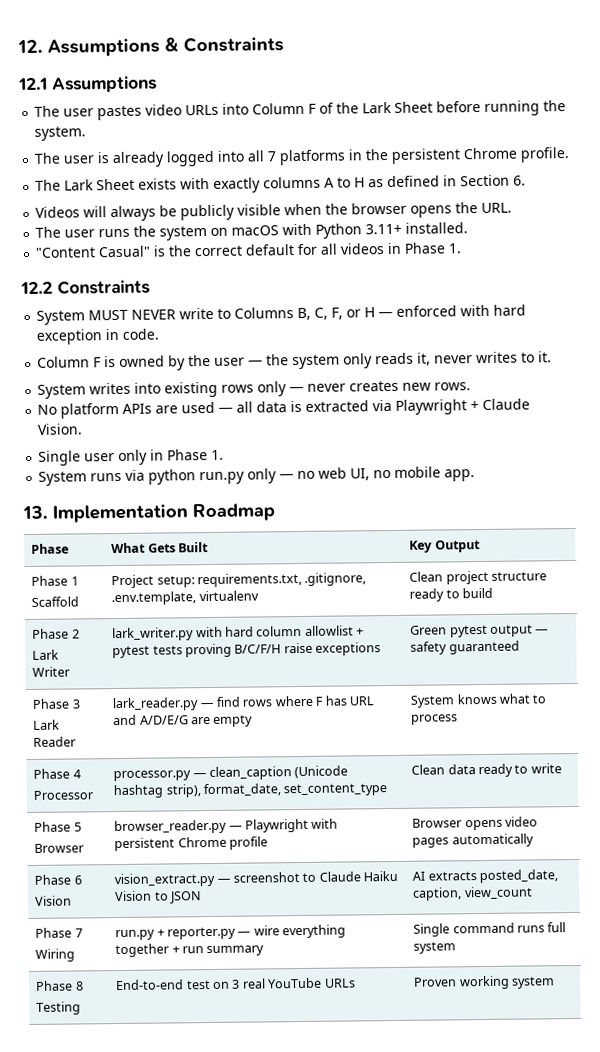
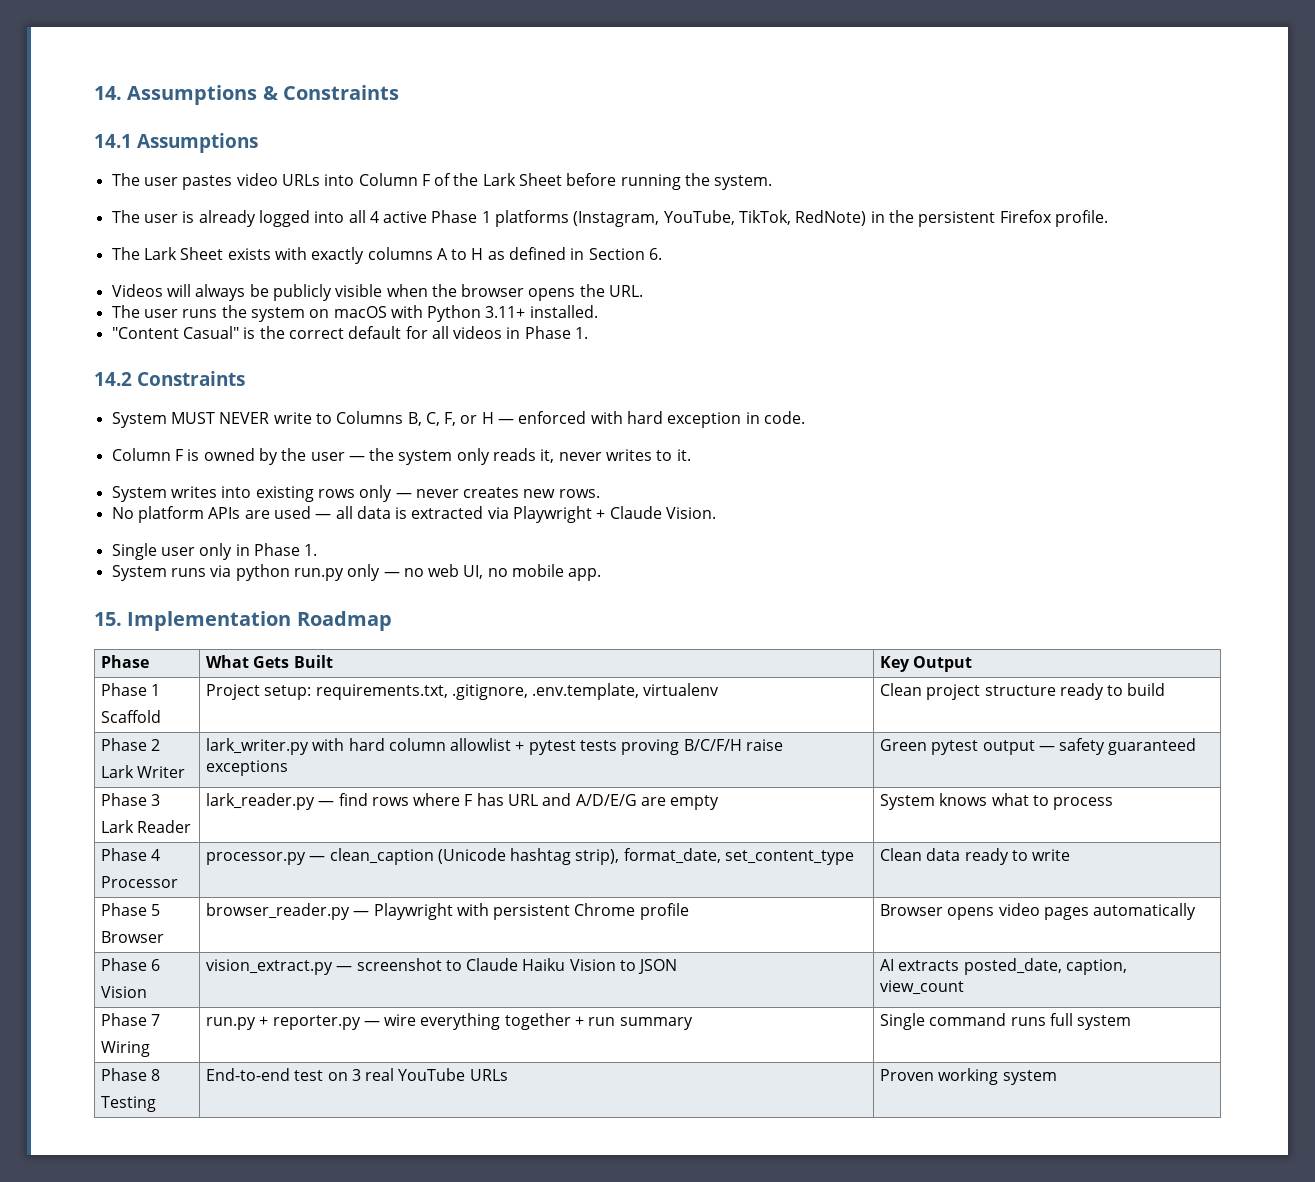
- 12. Assumptions & Constraints
+ 14. Assumptions & Constraints
- 12.1 Assumptions
+ 14.1 Assumptions
- The user is already logged into all 7 platforms in the persistent Chrome profile.
+ The user is already logged into all 4 active Phase 1 platforms (Instagram, YouTube, TikTok, RedNote) in the persistent Firefox profile.
- 12.2 Constraints
+ 14.2 Constraints
- 13. Implementation Roadmap
+ 15. Implementation Roadmap

